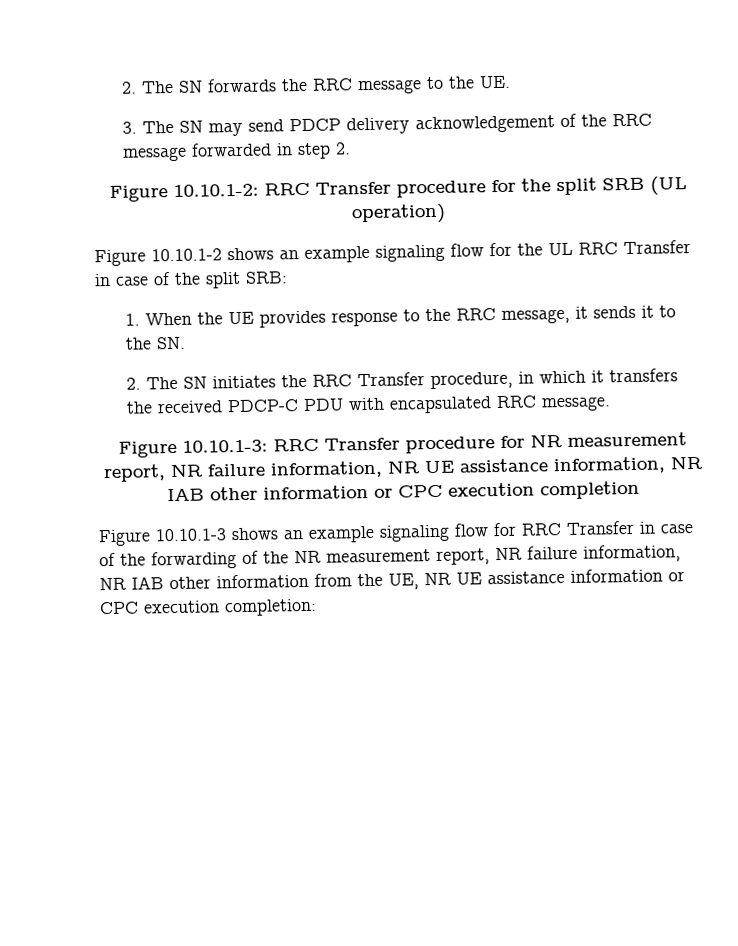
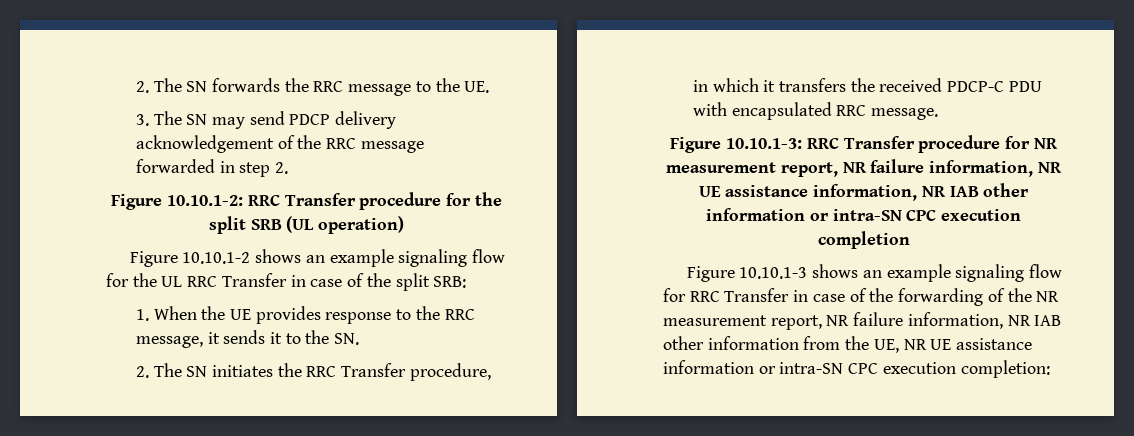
- Figure 10.10.1-3: RRC Transfer procedure for NR measurement report, NR failure information, NR UE assistance information, NR IAB other information or CPC execution completion
+ Figure 10.10.1-3: RRC Transfer procedure for NR measurement report, NR failure information, NR UE assistance information, NR IAB other information or intra-SN CPC execution completion
- Figure 10.10.1-3 shows an example signaling flow for RRC Transfer in case of the forwarding of the NR measurement report, NR failure information, NR IAB other information from the UE, NR UE assistance information or CPC execution completion:
+ Figure 10.10.1-3 shows an example signaling flow for RRC Transfer in case of the forwarding of the NR measurement report, NR failure information, NR IAB other information from the UE, NR UE assistance information or intra-SN CPC execution completion:

